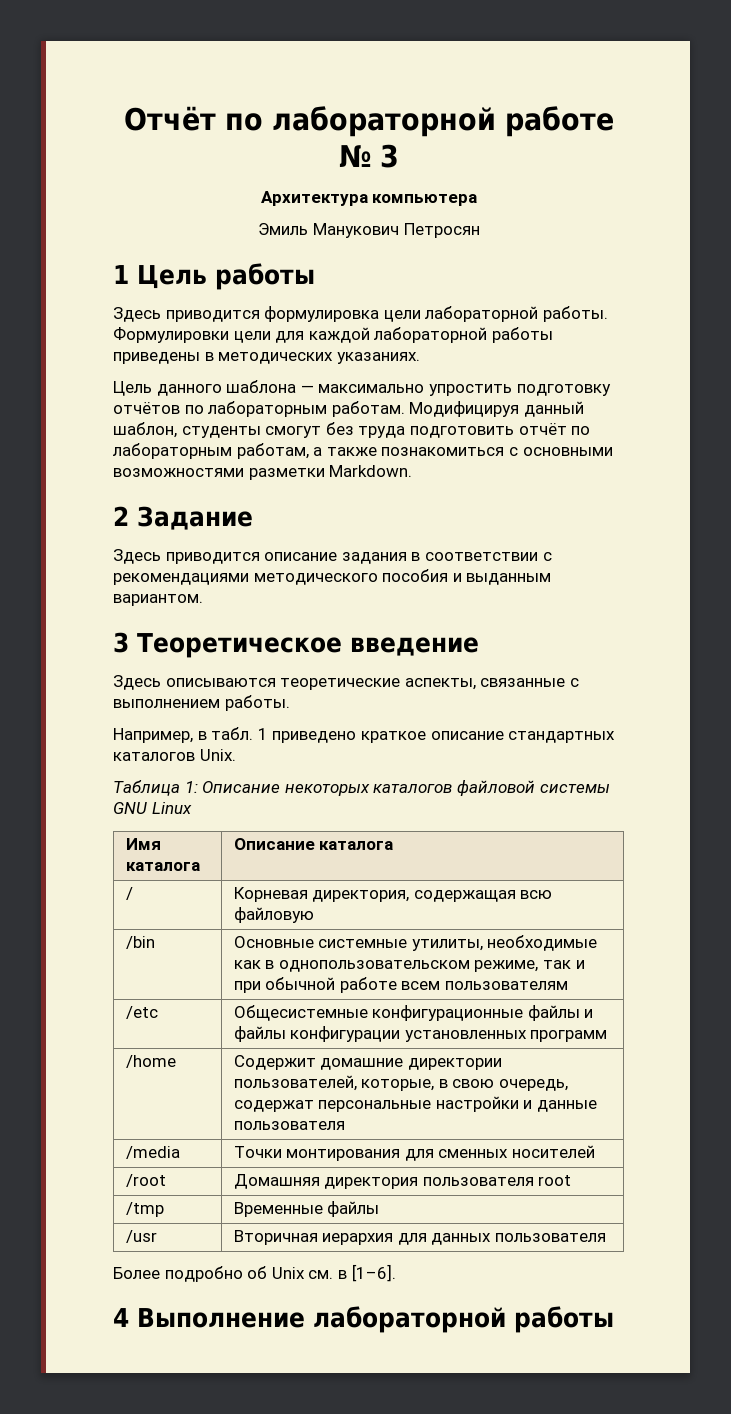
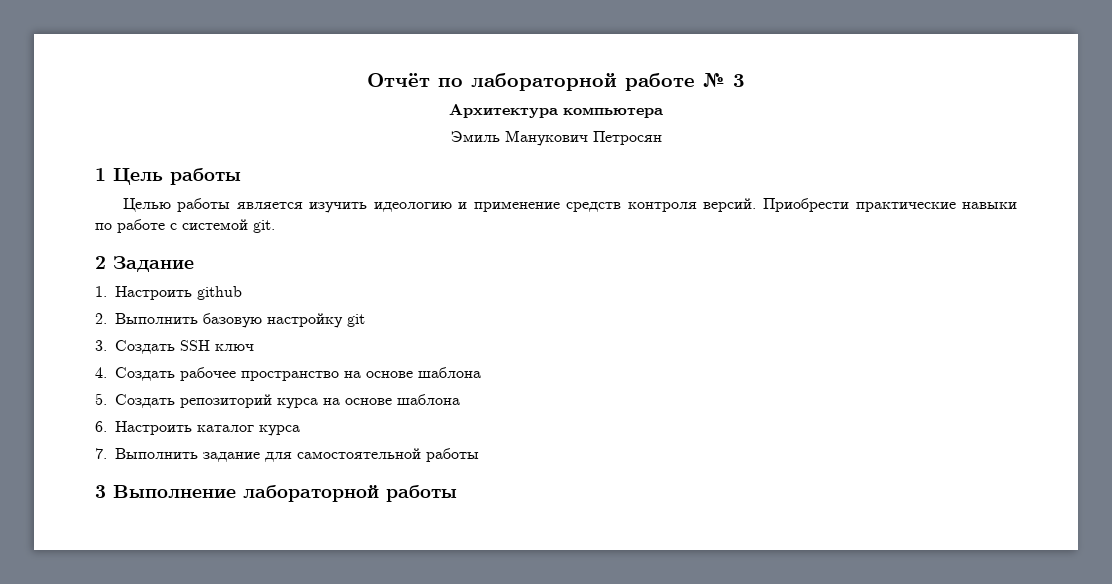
- Здесь приводится формулировка цели лабораторной работы. Формулировки цели для каждой лабораторной работы приведены в методических указаниях.
- Цель данного шаблона — максимально упростить подготовку отчётов по лабораторным работам. Модифицируя данный шаблон, студенты смогут без труда подготовить отчёт по лабораторным работам, а также познакомиться с основными возможностями разметки Markdown.
+ Целью работы является изучить идеологию и применение средств контроля версий. Приобрести практические навыки по работе с системой git.
  2 Задание
- Здесь приводится описание задания в соответствии с рекомендациями методического пособия и выданным вариантом.
- 3 Теоретическое введение
- Здесь описываются теоретические аспекты, связанные с выполнением работы.
- Например, в табл. 1 приведено краткое описание стандартных каталогов Unix.
- Таблица 1: Описание некоторых каталогов файловой системы GNU Linux
- Имя каталога | Описание каталога
- / | Корневая директория, содержащая всю файловую
- /bin | Основные системные утилиты, необходимые как в однопользовательском режиме, так и при обычной работе всем пользователям
- /etc | Общесистемные конфигурационные файлы и файлы конфигурации установленных программ
- /home | Содержит домашние директории пользователей, которые, в свою очередь, содержат персональные настройки и данные пользователя
- /media | Точки монтирования для сменных носителей
- /root | Домашняя директория пользователя root
- /tmp | Временные файлы
- /usr | Вторичная иерархия для данных пользователя
- Более подробно об Unix см. в [1–6].
- 4 Выполнение лабораторной работы
+ 1. Настроить github
+ 2. Выполнить базовую настройку git
+ 3. Создать SSH ключ
+ 4. Создать рабочее пространство на основе шаблона
+ 5. Создать репозиторий курса на основе шаблона
+ 6. Настроить каталог курса
+ 7. Выполнить задание для самостоятельной работы
+ 3 Выполнение лабораторной работы

